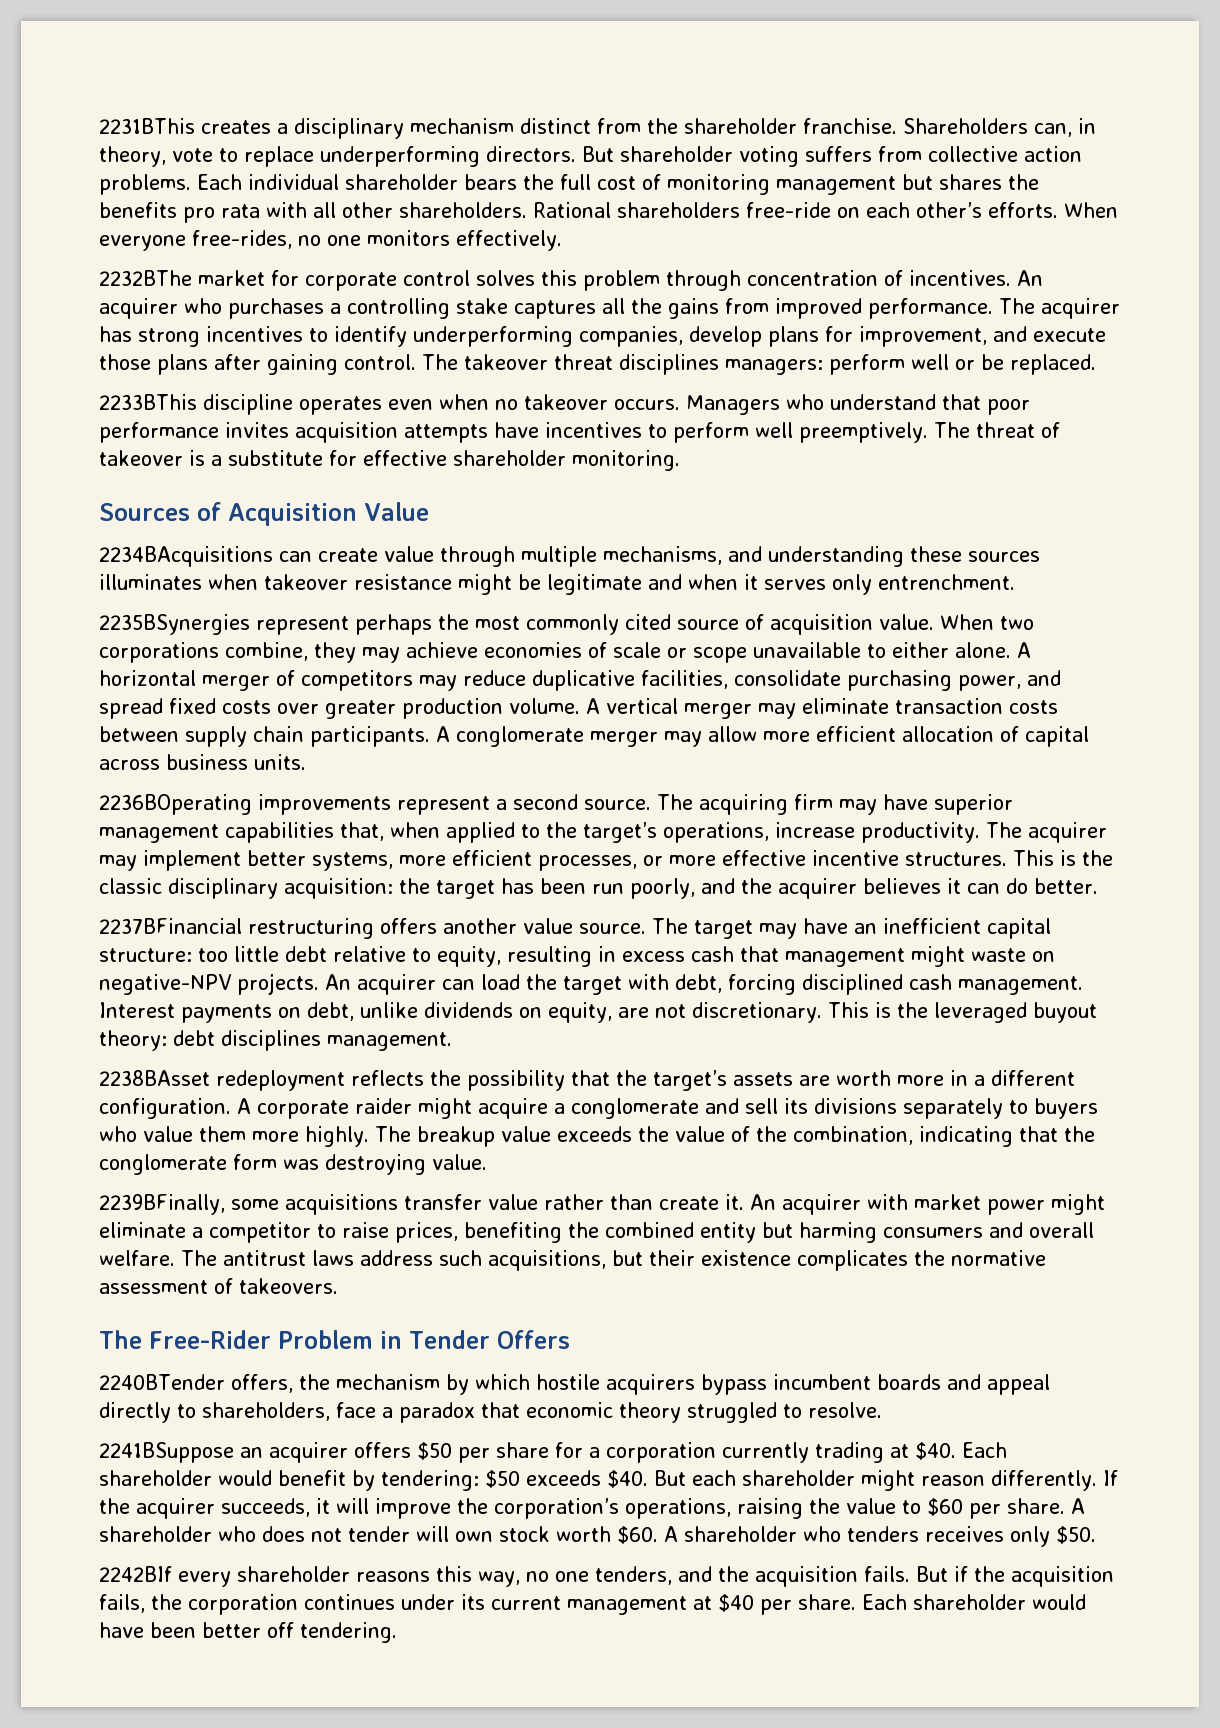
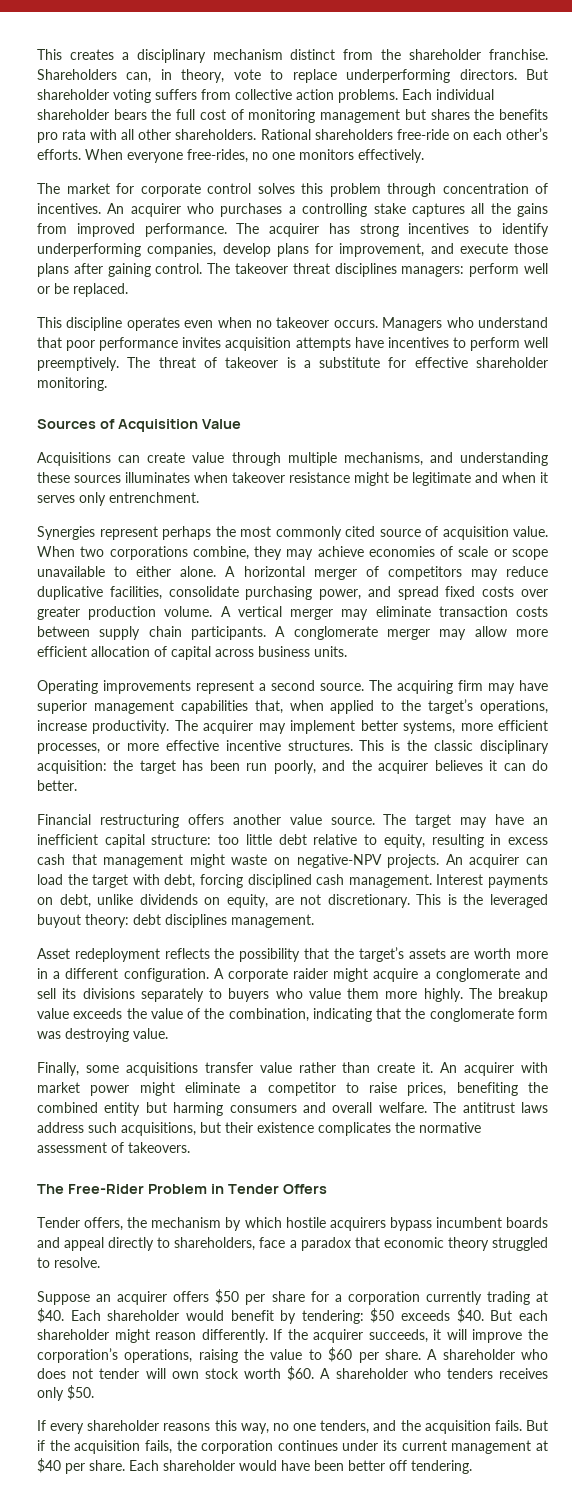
- 2231BThis creates a disciplinary mechanism distinct from the shareholder franchise.
+ This creates a disciplinary mechanism distinct from the shareholder franchise.
- 2232BThe market for corporate control solves this problem through concentration of incentives.
+ The market for corporate control solves this problem through concentration of incentives.
- 2233BThis discipline operates even when no takeover occurs.
+ This discipline operates even when no takeover occurs.
- 2234BAcquisitions can create value through multiple mechanisms, and understanding these sources illuminates when takeover resistance might be legitimate and when it serves only entrenchment.
+ Acquisitions can create value through multiple mechanisms, and understanding these sources illuminates when takeover resistance might be legitimate and when it serves only entrenchment.
- 2235BSynergies represent perhaps the most commonly cited source of acquisition value.
+ Synergies represent perhaps the most commonly cited source of acquisition value.
- 2236BOperating improvements represent a second source.
+ Operating improvements represent a second source.
- 2237BFinancial restructuring offers another value source.
+ Financial restructuring offers another value source.
- 2238BAsset redeployment reflects the possibility that the target’s assets are worth more in a different configuration.
+ Asset redeployment reflects the possibility that the target’s assets are worth more in a different configuration.
- 2239BFinally, some acquisitions transfer value rather than create it.
+ Finally, some acquisitions transfer value rather than create it.
- 2240BTender offers, the mechanism by which hostile acquirers bypass incumbent boards and appeal directly to shareholders, face a paradox that economic theory struggled to resolve.
+ Tender offers, the mechanism by which hostile acquirers bypass incumbent boards and appeal directly to shareholders, face a paradox that economic theory struggled to resolve.
- 2241BSuppose an acquirer offers $50 per share for a corporation currently trading at $40.
+ Suppose an acquirer offers $50 per share for a corporation currently trading at $40.
- 2242BIf every shareholder reasons this way, no one tenders, and the acquisition fails.
+ If every shareholder reasons this way, no one tenders, and the acquisition fails.

